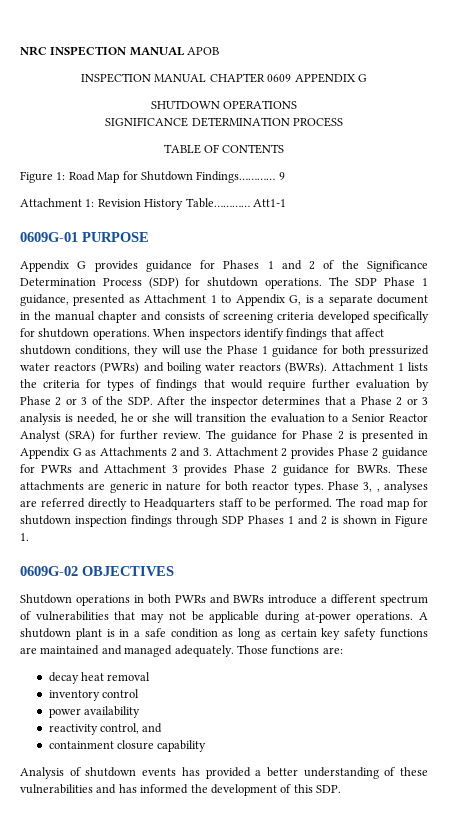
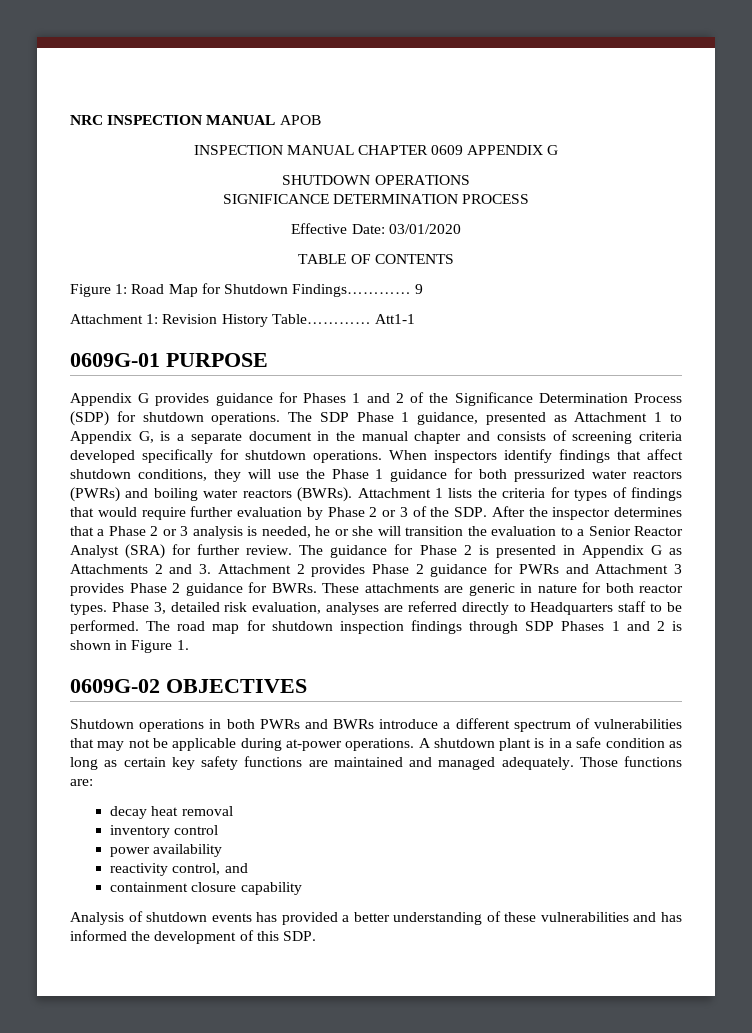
+ Effective Date: 03/01/2020
- Phase 3, , analyses are referred directly to Headquarters staff to be performed.
+ Phase 3, detailed risk evaluation, analyses are referred directly to Headquarters staff to be performed.

